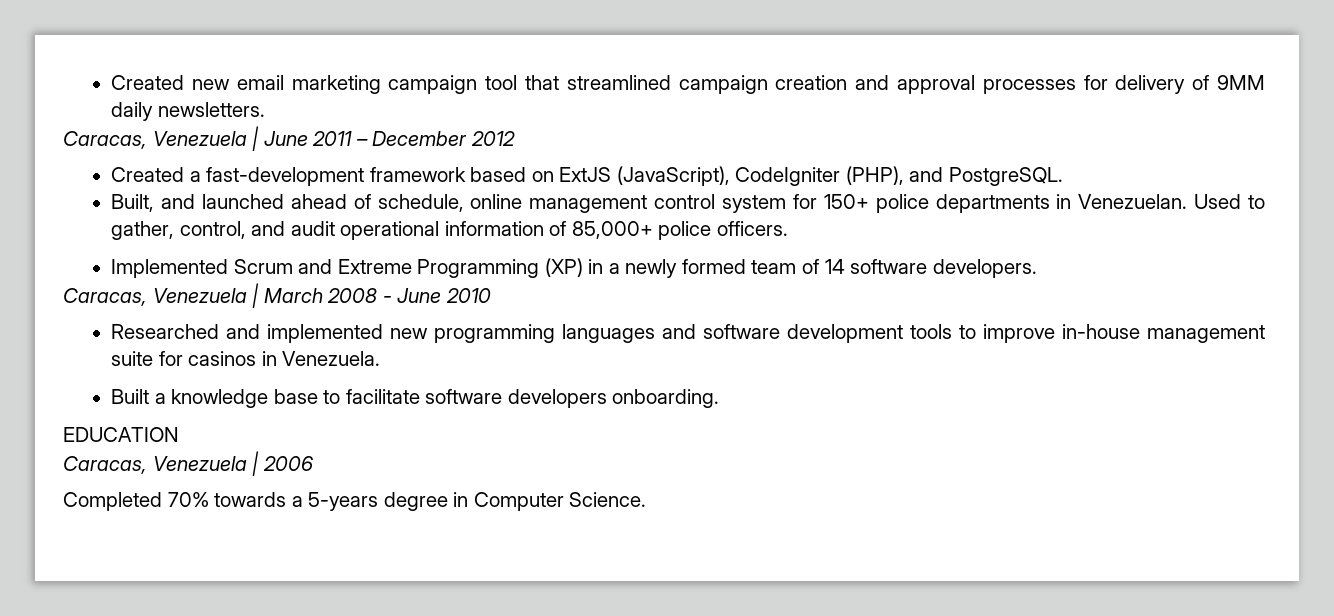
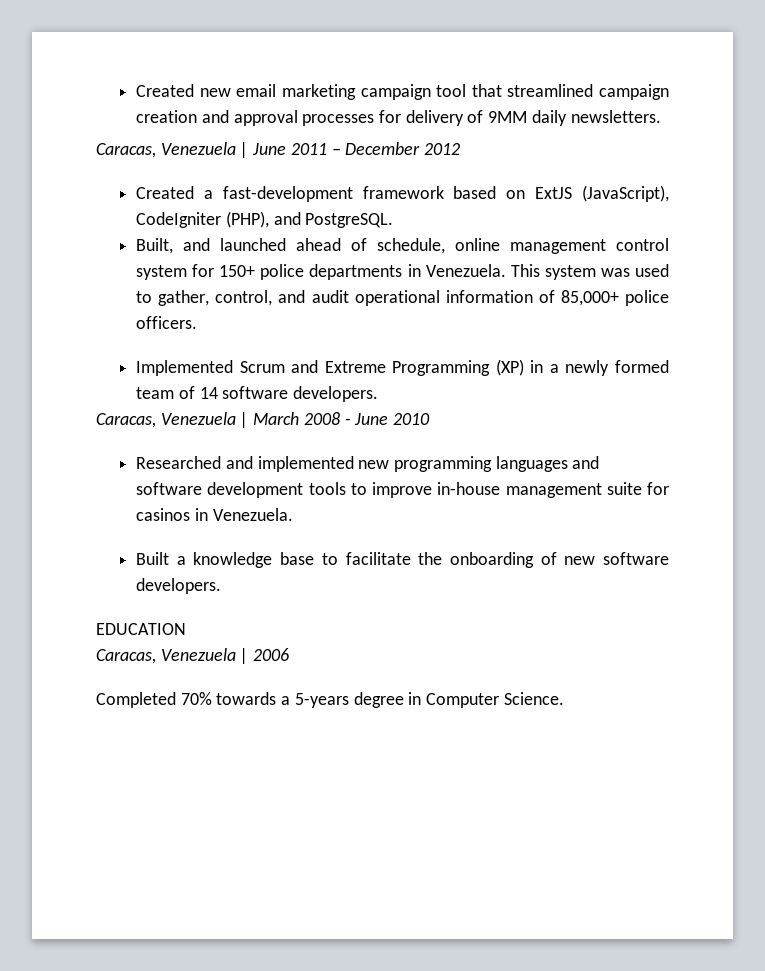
- Built, and launched ahead of schedule, online management control system for 150+ police departments in Venezuelan. Used to gather, control, and audit operational information of 85,000+ police officers.
+ Built, and launched ahead of schedule, online management control system for 150+ police departments in Venezuela. This system was used to gather, control, and audit operational information of 85,000+ police officers.
- Built a knowledge base to facilitate software developers onboarding.
+ Built a knowledge base to facilitate the onboarding of new software developers.

